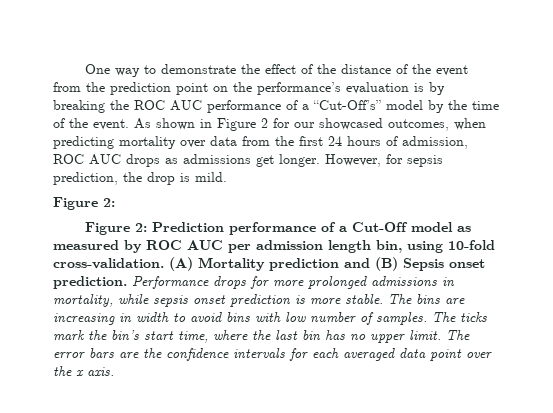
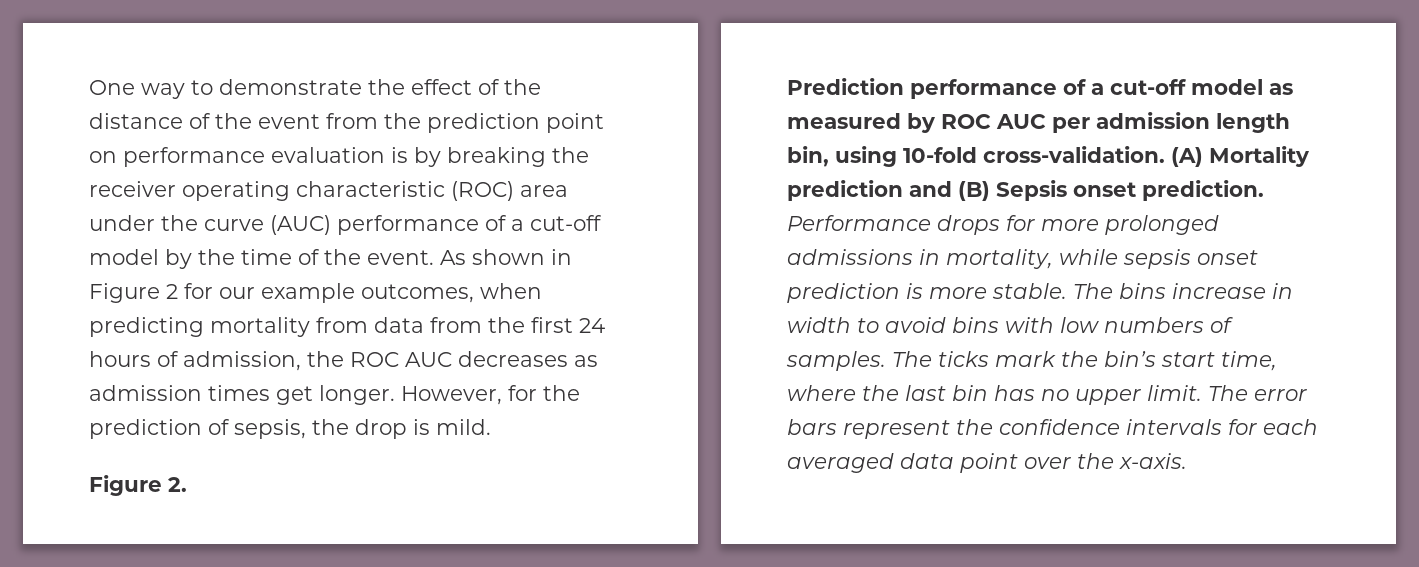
- One way to demonstrate the effect of the distance of the event from the prediction point on the performance’s evaluation is by breaking the ROC AUC performance of a “Cut-Off’s” model by the time of the event.
+ One way to demonstrate the effect of the distance of the event from the prediction point on performance evaluation is by breaking the receiver operating characteristic (ROC) area under the curve (AUC) performance of a cut-off model by the time of the event.
- As shown in Figure 2 for our showcased outcomes, when predicting mortality over data from the first 24 hours of admission, ROC AUC drops as admissions get longer. However, for sepsis prediction, the drop is mild.
- Figure 2:
- Figure 2: Prediction performance of a Cut-Off model as measured by ROC AUC per admission length bin, using 10-fold cross-validation.
+ As shown in Figure 2 for our example outcomes, when predicting mortality from data from the first 24 hours of admission, the ROC AUC decreases as admission times get longer. However, for the prediction of sepsis, the drop is mild.
+ Figure 2.
+ Prediction performance of a cut-off model as measured by ROC AUC per admission length bin, using 10-fold cross-validation.
- The bins are increasing in width to avoid bins with low number of samples.
+ The bins increase in width to avoid bins with low numbers of samples.
- The error bars are the confidence intervals for each averaged data point over the x axis.
+ The error bars represent the confidence intervals for each averaged data point over the x-axis.

